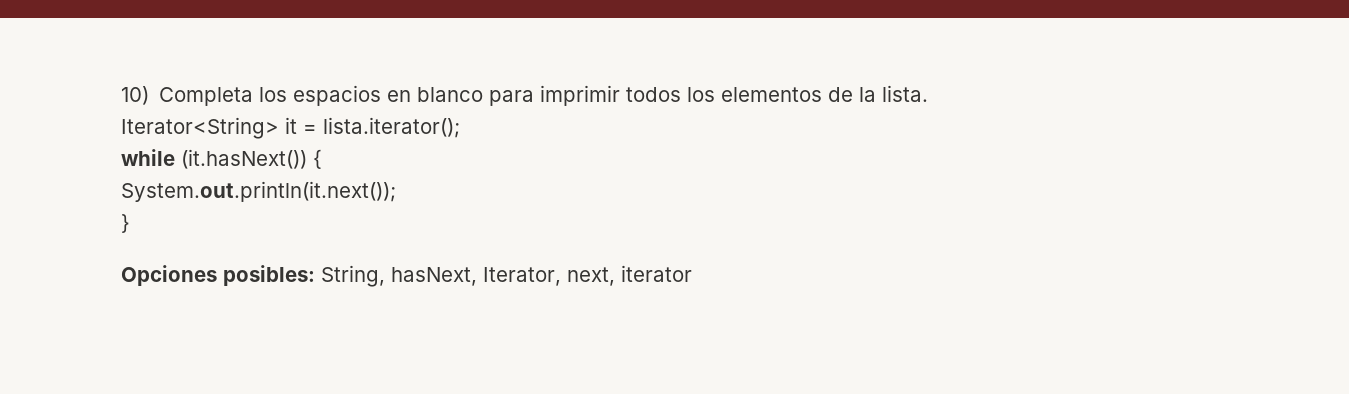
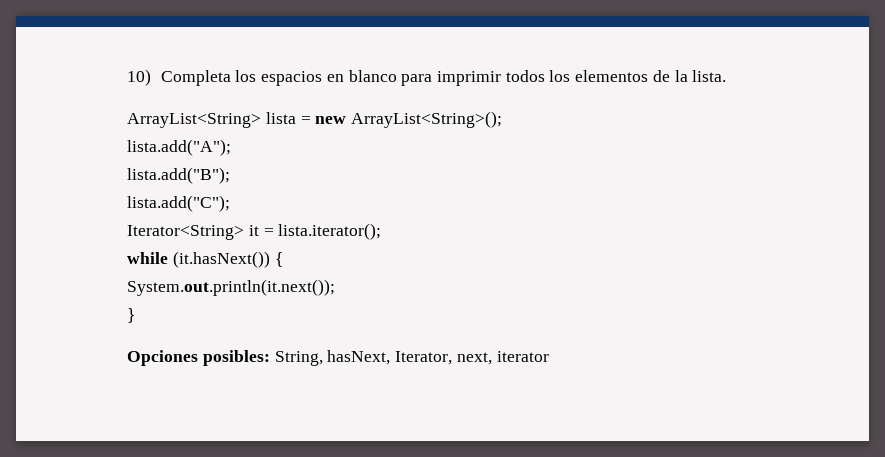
+ ArrayList<String> lista = new ArrayList<String>();
+ lista.add("A");
+ lista.add("B");
+ lista.add("C");

